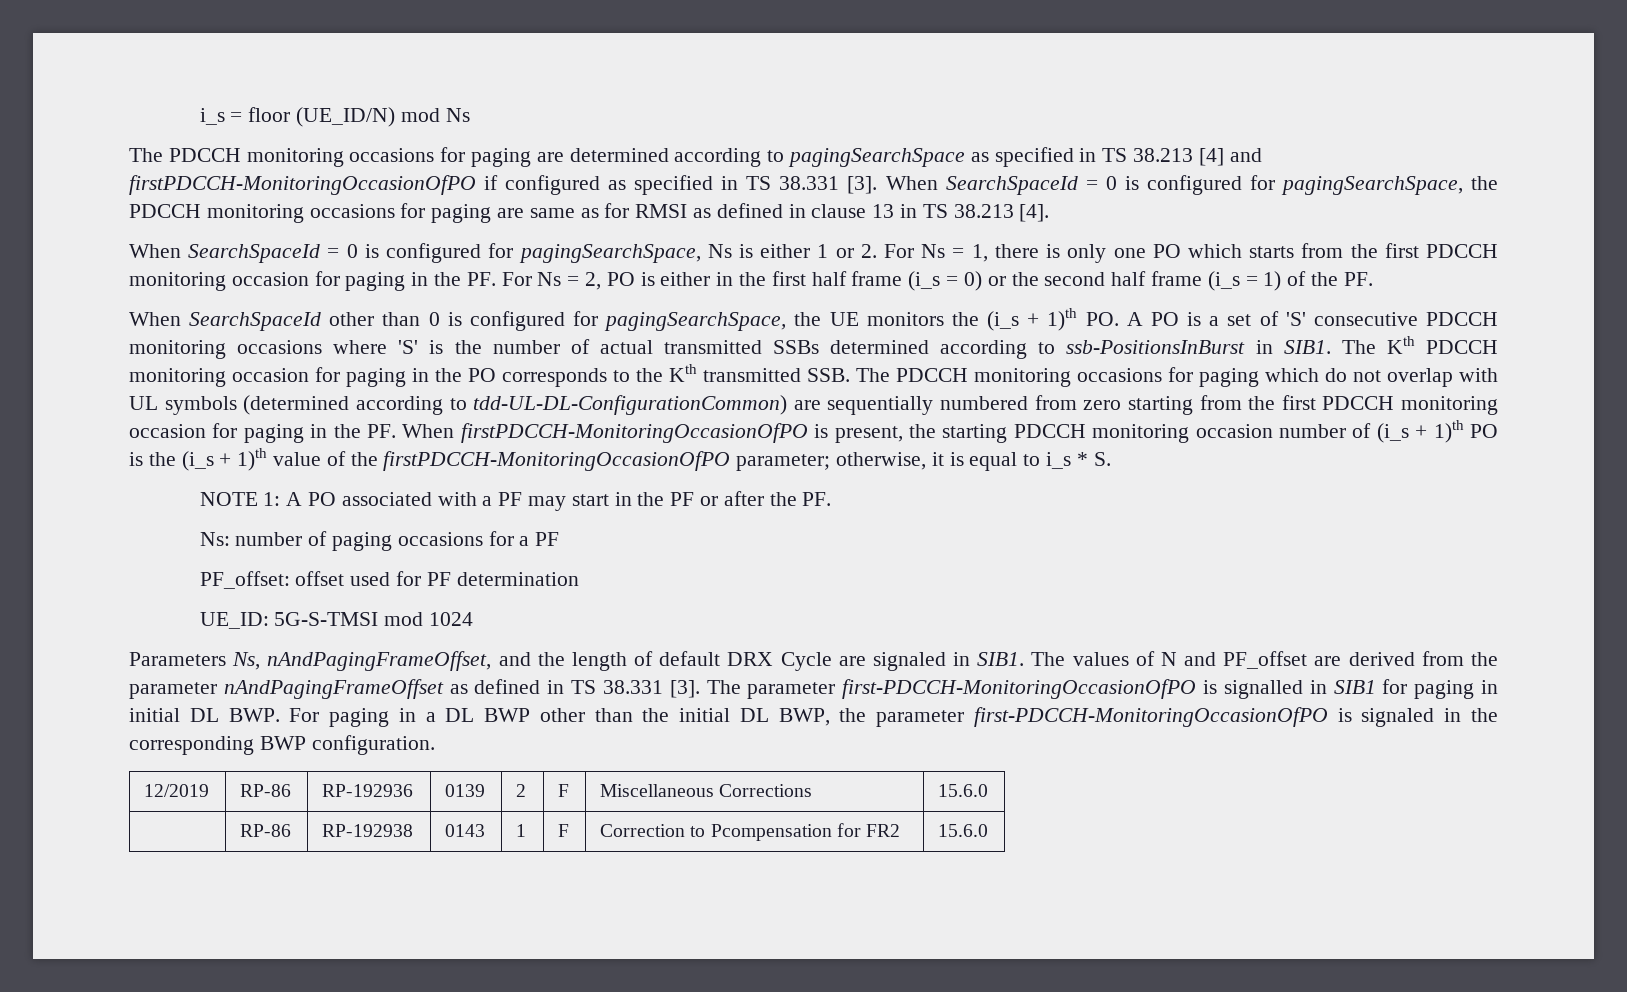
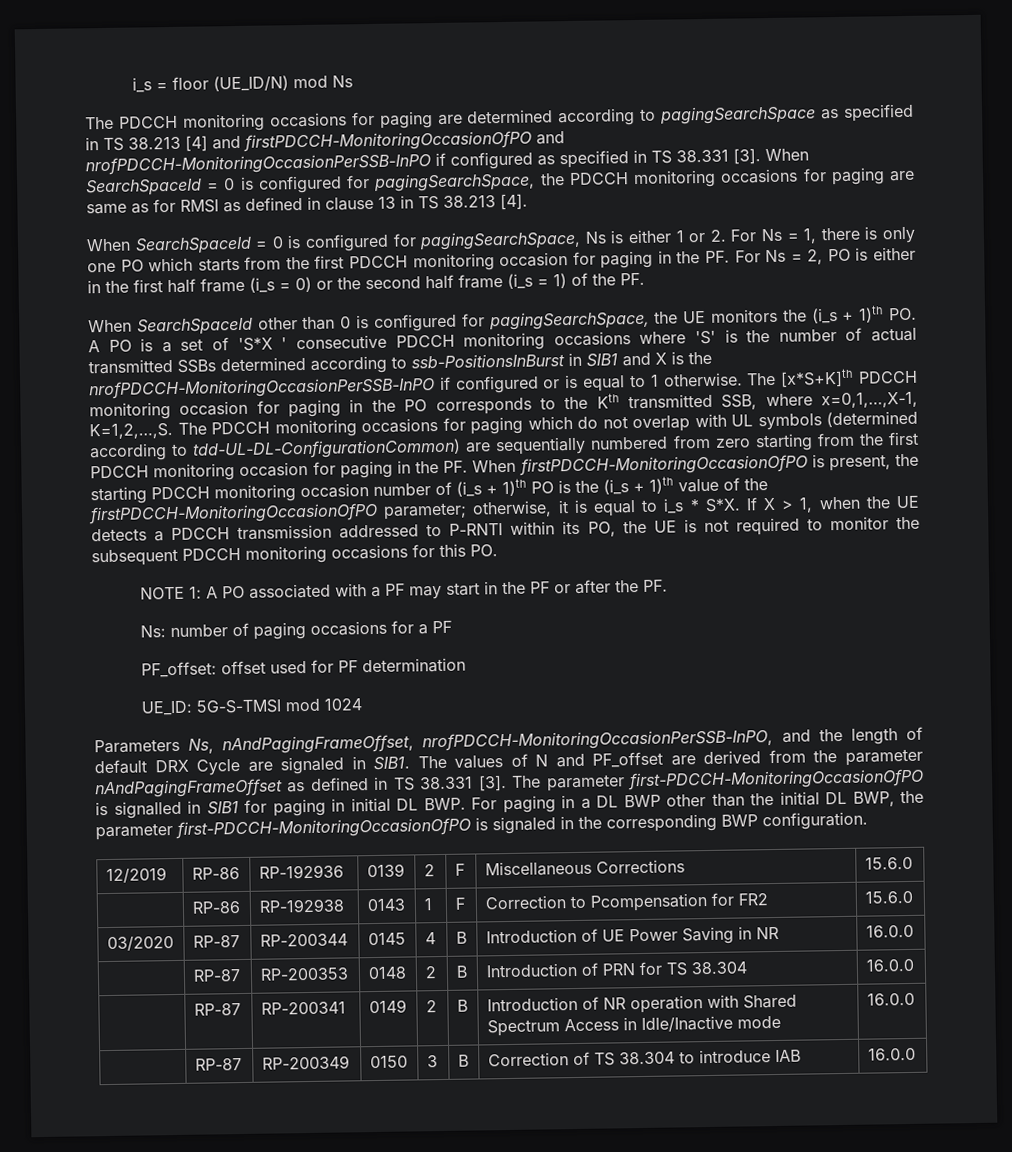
- The PDCCH monitoring occasions for paging are determined according to pagingSearchSpace as specified in TS 38.213 [4] and firstPDCCH-MonitoringOccasionOfPO if configured as specified in TS 38.331 [3].
+ The PDCCH monitoring occasions for paging are determined according to pagingSearchSpace as specified in TS 38.213 [4] and firstPDCCH-MonitoringOccasionOfPO and nrofPDCCH-MonitoringOccasionPerSSB-InPO if configured as specified in TS 38.331 [3].
- When SearchSpaceId other than 0 is configured for pagingSearchSpace, the UE monitors the (i_s + 1)th PO. A PO is a set of 'S' consecutive PDCCH monitoring occasions where 'S' is the number of actual transmitted SSBs determined according to ssb-PositionsInBurst in SIB1. The Kth PDCCH monitoring occasion for paging in the PO corresponds to the Kth transmitted SSB. The PDCCH monitoring occasions for paging which do not overlap with UL symbols (determined according to tdd-UL-DL-ConfigurationCommon) are sequentially numbered from zero starting from the first PDCCH monitoring occasion for paging in the PF. When firstPDCCH-MonitoringOccasionOfPO is present, the starting PDCCH monitoring occasion number of (i_s + 1)th PO is the (i_s + 1)th value of the firstPDCCH-MonitoringOccasionOfPO parameter;
+ When SearchSpaceId other than 0 is configured for pagingSearchSpace, the UE monitors the (i_s + 1)th PO. A PO is a set of 'S*X ' consecutive PDCCH monitoring occasions where 'S' is the number of actual transmitted SSBs determined according to ssb-PositionsInBurst in SIB1 and X is the nrofPDCCH-MonitoringOccasionPerSSB-InPO if configured or is equal to 1 otherwise. The [x*S+K]th PDCCH monitoring occasion for paging in the PO corresponds to the Kth transmitted SSB, where x=0,1,…,X-1, K=1,2,…,S. The PDCCH monitoring occasions for paging which do not overlap with UL symbols (determined according to tdd-UL-DL-ConfigurationCommon) are sequentially numbered from zero starting from the first PDCCH monitoring occasion for paging in the PF. When firstPDCCH-MonitoringOccasionOfPO is present, the starting PDCCH monitoring occasion number of (i_s + 1)th PO is the (i_s + 1)th value of the firstPDCCH-MonitoringOccasionOfPO parameter;
- otherwise, it is equal to i_s * S.
+ otherwise, it is equal to i_s * S*X. If X > 1, when the UE detects a PDCCH transmission addressed to P-RNTI within its PO, the UE is not required to monitor the subsequent PDCCH monitoring occasions for this PO.
- Parameters Ns, nAndPagingFrameOffset, and the length of default DRX Cycle are signaled in SIB1.
+ Parameters Ns, nAndPagingFrameOffset, nrofPDCCH-MonitoringOccasionPerSSB-InPO, and the length of default DRX Cycle are signaled in SIB1.
+ 03/2020 | RP-87 | RP-200344 | 0145 | 4 | B | Introduction of UE Power Saving in NR | 16.0.0
+ | RP-87 | RP-200353 | 0148 | 2 | B | Introduction of PRN for TS 38.304 | 16.0.0
+ | RP-87 | RP-200341 | 0149 | 2 | B | Introduction of NR operation with Shared Spectrum Access in Idle/Inactive mode | 16.0.0
+ | RP-87 | RP-200349 | 0150 | 3 | B | Correction of TS 38.304 to introduce IAB | 16.0.0

